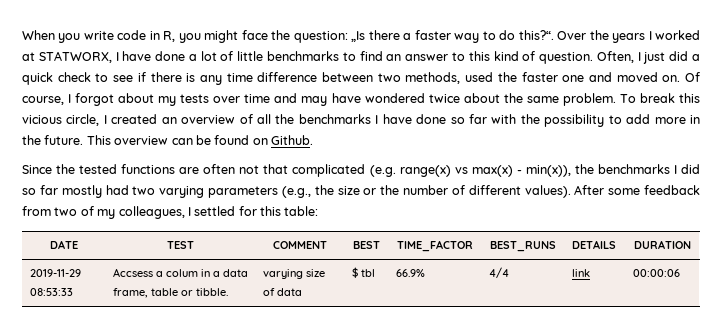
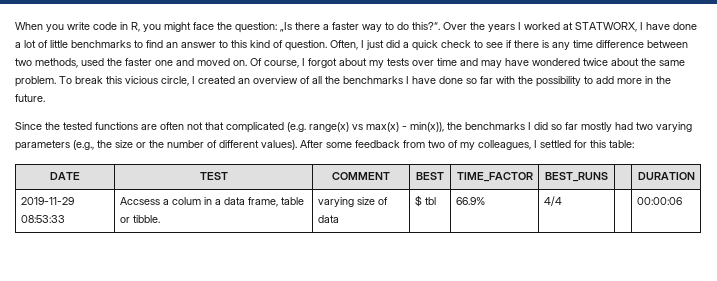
- This overview can be found on Github.
- DATE | TEST | COMMENT | BEST | TIME_FACTOR | BEST_RUNS | DETAILS | DURATION
+ DATE | TEST | COMMENT | BEST | TIME_FACTOR | BEST_RUNS | | DURATION
- 2019-11-29 08:53:33 | Accsess a colum in a data frame, table or tibble. | varying size of data | $ tbl | 66.9% | 4/4 | link | 00:00:06
+ 2019-11-29 08:53:33 | Accsess a colum in a data frame, table or tibble. | varying size of data | $ tbl | 66.9% | 4/4 | | 00:00:06

